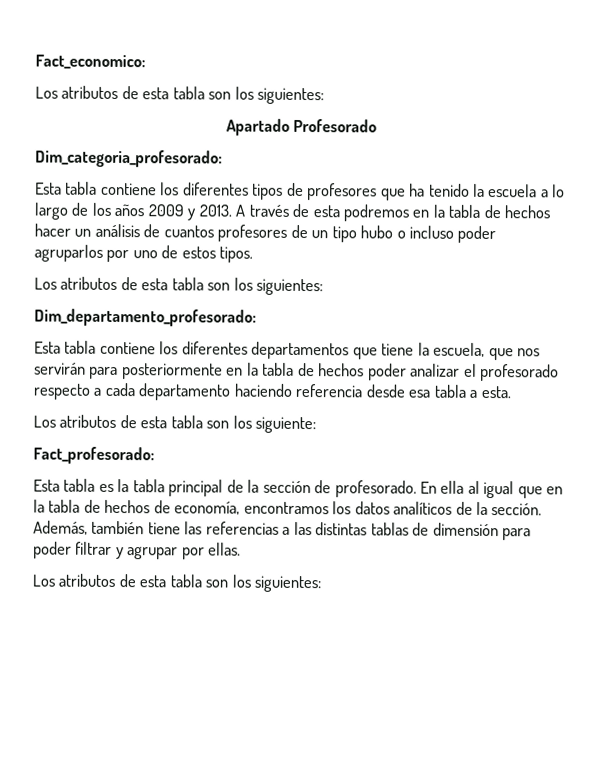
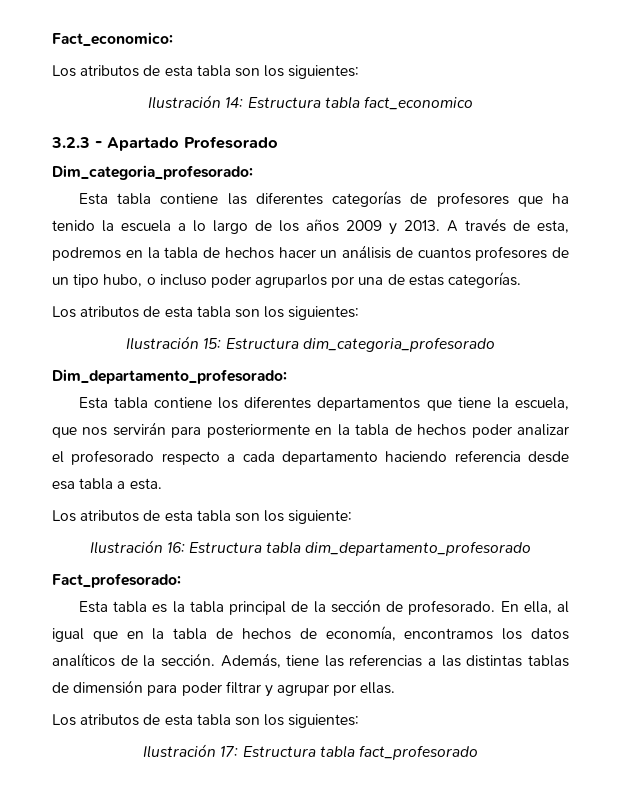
- Apartado Profesorado
+ Ilustración 14: Estructura tabla fact_economico
+ 3.2.3 - Apartado Profesorado
- Esta tabla contiene los diferentes tipos de profesores que ha tenido la escuela a lo largo de los años 2009 y 2013.
+ Esta tabla contiene las diferentes categorías de profesores que ha tenido la escuela a lo largo de los años 2009 y 2013.
- A través de esta podremos en la tabla de hechos hacer un análisis de cuantos profesores de un tipo hubo o incluso poder agruparlos por uno de estos tipos.
+ A través de esta, podremos en la tabla de hechos hacer un análisis de cuantos profesores de un tipo hubo, o incluso poder agruparlos por una de estas categorías.
  Los atributos de esta tabla son los siguientes:
+ Ilustración 15: Estructura dim_categoria_profesorado
+ Ilustración 16: Estructura tabla dim_departamento_profesorado
- En ella al igual que en la tabla de hechos de economía, encontramos los datos analíticos de la sección.
+ En ella, al igual que en la tabla de hechos de economía, encontramos los datos analíticos de la sección.
- Además, también tiene las referencias a las distintas tablas de dimensión para poder filtrar y agrupar por ellas.
+ Además, tiene las referencias a las distintas tablas de dimensión para poder filtrar y agrupar por ellas.
+ Ilustración 17: Estructura tabla fact_profesorado

